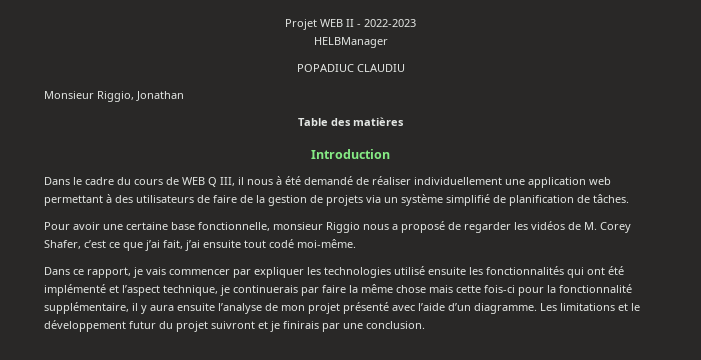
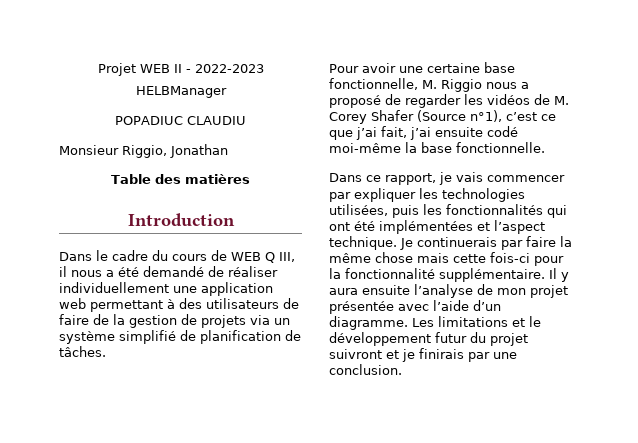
- Dans le cadre du cours de WEB Q III, il nous à été demandé de réaliser individuellement une application web permettant à des utilisateurs de faire de la gestion de projets via un système simplifié de planification de tâches.
+ Dans le cadre du cours de WEB Q III, il nous a été demandé de réaliser individuellement une application web permettant à des utilisateurs de faire de la gestion de projets via un système simplifié de planification de tâches.
- Pour avoir une certaine base fonctionnelle, monsieur Riggio nous a proposé de regarder les vidéos de M. Corey Shafer, c’est ce que j’ai fait, j’ai ensuite tout codé moi-même.
+ Pour avoir une certaine base fonctionnelle, M. Riggio nous a proposé de regarder les vidéos de M. Corey Shafer (Source n°1), c’est ce que j’ai fait, j’ai ensuite codé moi-même la base fonctionnelle.
- Dans ce rapport, je vais commencer par expliquer les technologies utilisé ensuite les fonctionnalités qui ont été implémenté et l’aspect technique, je continuerais par faire la même chose mais cette fois-ci pour la fonctionnalité supplémentaire, il y aura ensuite l’analyse de mon projet présenté avec l’aide d’un diagramme.
+ Dans ce rapport, je vais commencer par expliquer les technologies utilisées, puis les fonctionnalités qui ont été implémentées et l’aspect technique. Je continuerais par faire la même chose mais cette fois-ci pour la fonctionnalité supplémentaire. Il y aura ensuite l’analyse de mon projet présentée avec l’aide d’un diagramme.

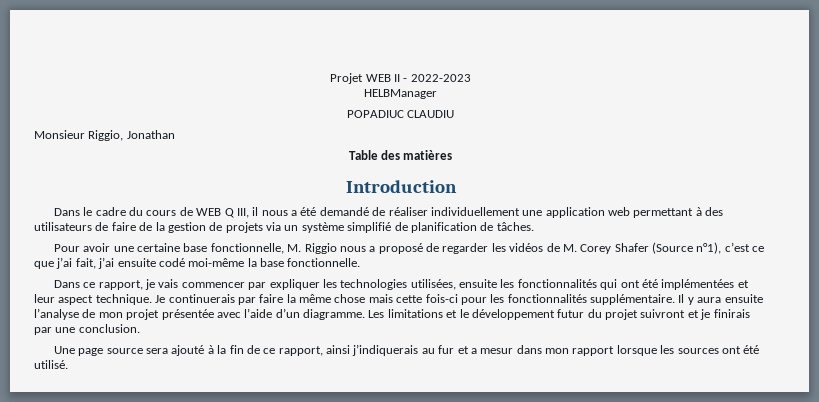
- Dans ce rapport, je vais commencer par expliquer les technologies utilisées, puis les fonctionnalités qui ont été implémentées et l’aspect technique.
+ Dans ce rapport, je vais commencer par expliquer les technologies utilisées, ensuite les fonctionnalités qui ont été implémentées et leur aspect technique.
- Je continuerais par faire la même chose mais cette fois-ci pour la fonctionnalité supplémentaire.
+ Je continuerais par faire la même chose mais cette fois-ci pour les fonctionnalités supplémentaire.
+ Une page source sera ajouté à la fin de ce rapport, ainsi j’indiquerais au fur et a mesur dans mon rapport lorsque les sources ont été utilisé.

